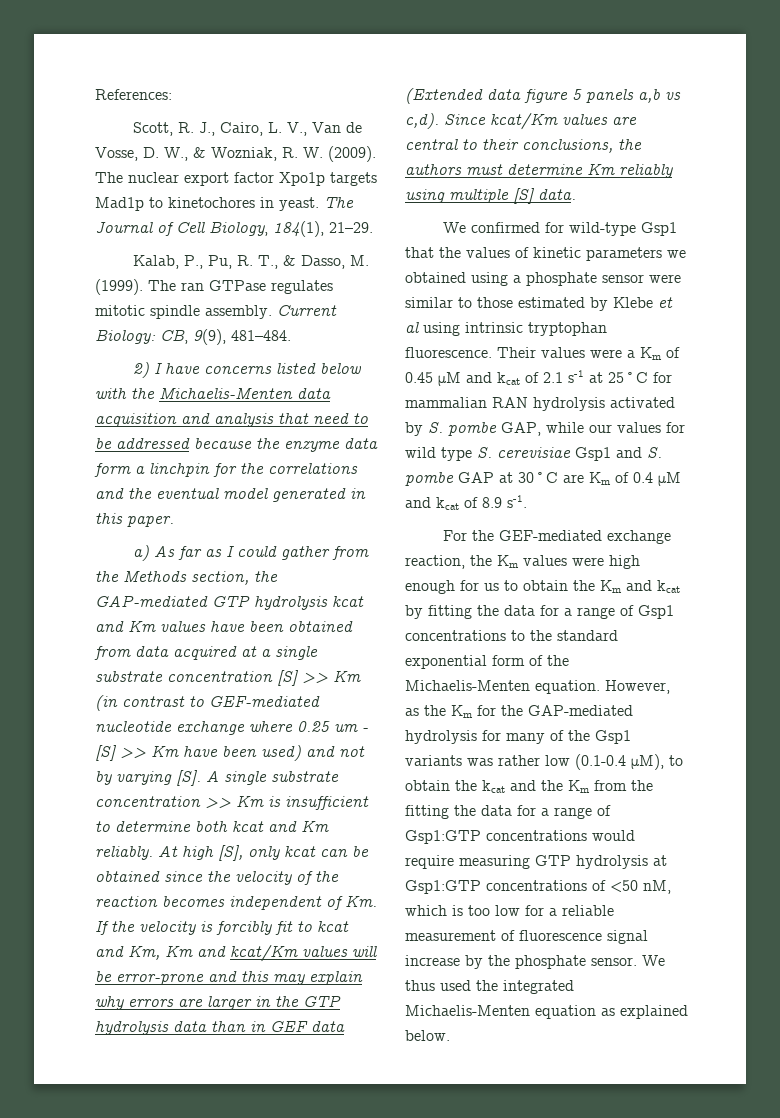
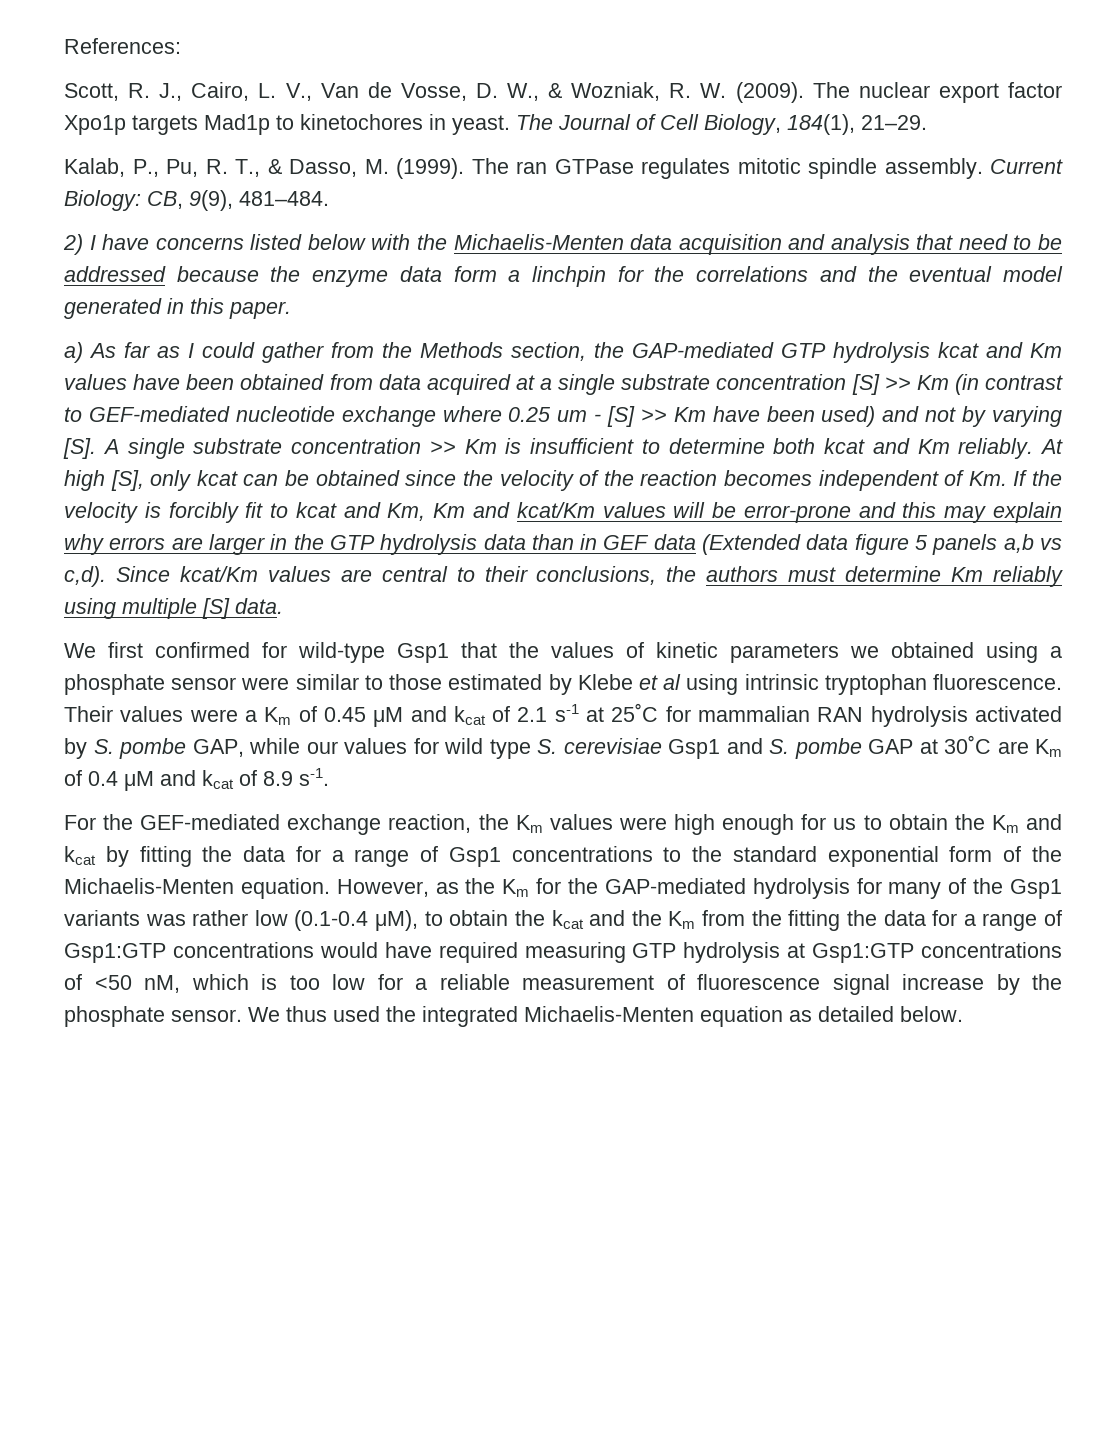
- We confirmed for wild-type Gsp1 that the values of kinetic parameters we obtained using a phosphate sensor were similar to those estimated by Klebe et al using intrinsic tryptophan fluorescence.
+ We first confirmed for wild-type Gsp1 that the values of kinetic parameters we obtained using a phosphate sensor were similar to those estimated by Klebe et al using intrinsic tryptophan fluorescence.
- However, as the Km for the GAP-mediated hydrolysis for many of the Gsp1 variants was rather low (0.1-0.4 μM), to obtain the kcat and the Km from the fitting the data for a range of Gsp1:GTP concentrations would require measuring GTP hydrolysis at Gsp1:GTP concentrations of <50 nM, which is too low for a reliable measurement of fluorescence signal increase by the phosphate sensor.
+ However, as the Km for the GAP-mediated hydrolysis for many of the Gsp1 variants was rather low (0.1-0.4 μM), to obtain the kcat and the Km from the fitting the data for a range of Gsp1:GTP concentrations would have required measuring GTP hydrolysis at Gsp1:GTP concentrations of <50 nM, which is too low for a reliable measurement of fluorescence signal increase by the phosphate sensor.
- We thus used the integrated Michaelis-Menten equation as explained below.
+ We thus used the integrated Michaelis-Menten equation as detailed below.

